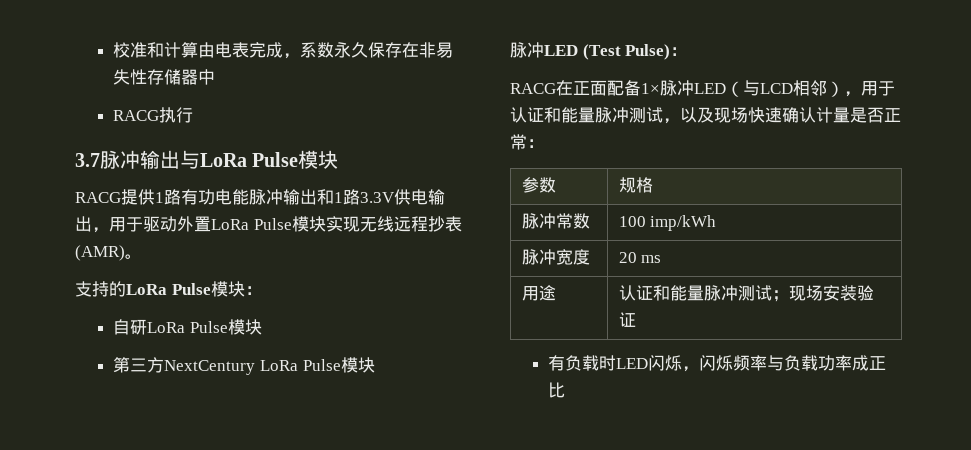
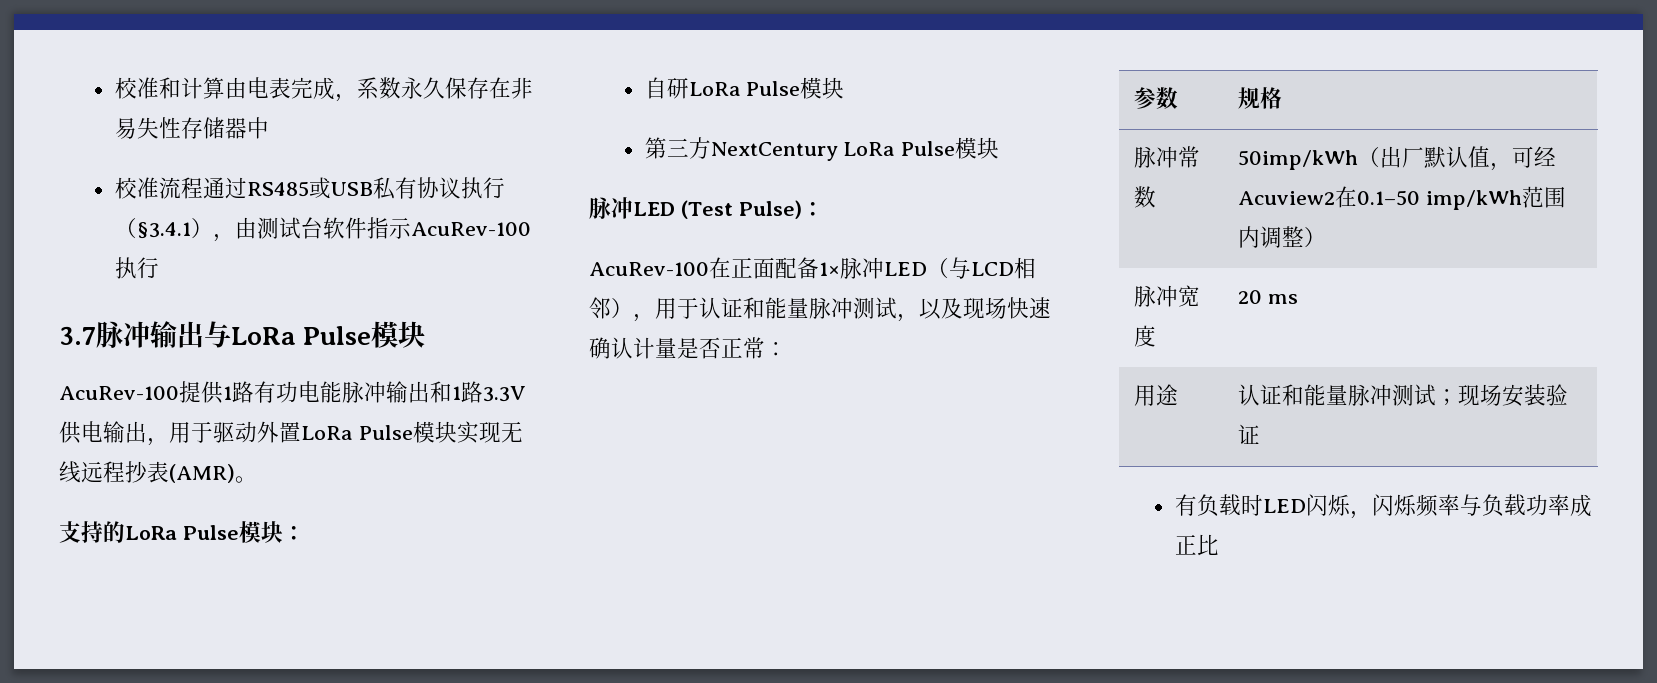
- RACG执行
+ 校准流程通过RS485或USB私有协议执行（§3.4.1），由测试台软件指示AcuRev-100执行
- RACG提供1路有功电能脉冲输出和1路3.3V供电输出，用于驱动外置LoRa Pulse模块实现无线远程抄表(AMR)。
+ AcuRev-100提供1路有功电能脉冲输出和1路3.3V供电输出，用于驱动外置LoRa Pulse模块实现无线远程抄表(AMR)。
- RACG在正面配备1×脉冲LED（与LCD相邻），用于认证和能量脉冲测试，以及现场快速确认计量是否正常：
+ AcuRev-100在正面配备1×脉冲LED（与LCD相邻），用于认证和能量脉冲测试，以及现场快速确认计量是否正常：
- 脉冲常数 | 100 imp/kWh
+ 脉冲常数 | 50imp/kWh（出厂默认值，可经Acuview2在0.1–50 imp/kWh范围内调整）

